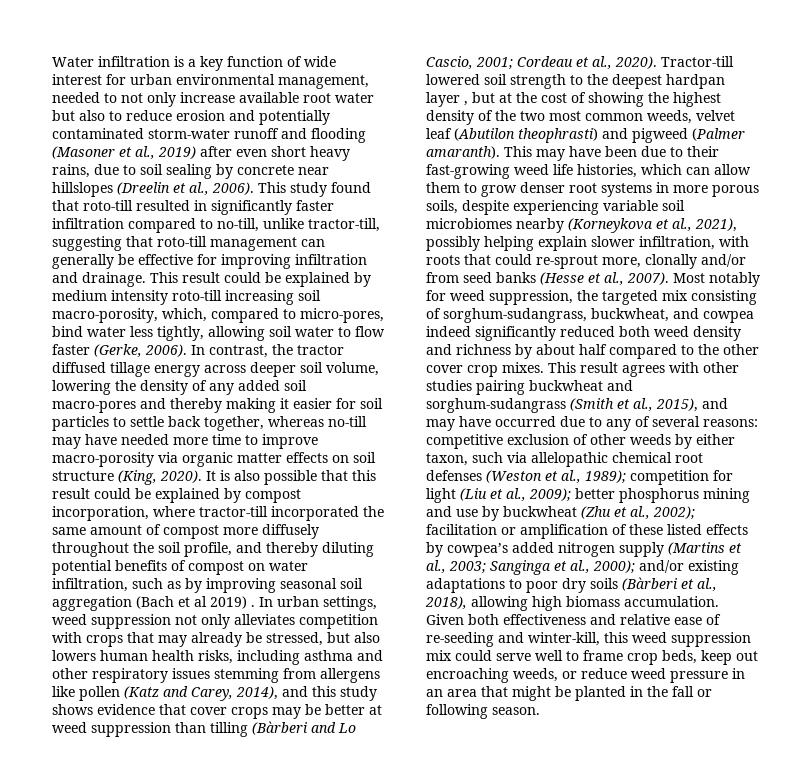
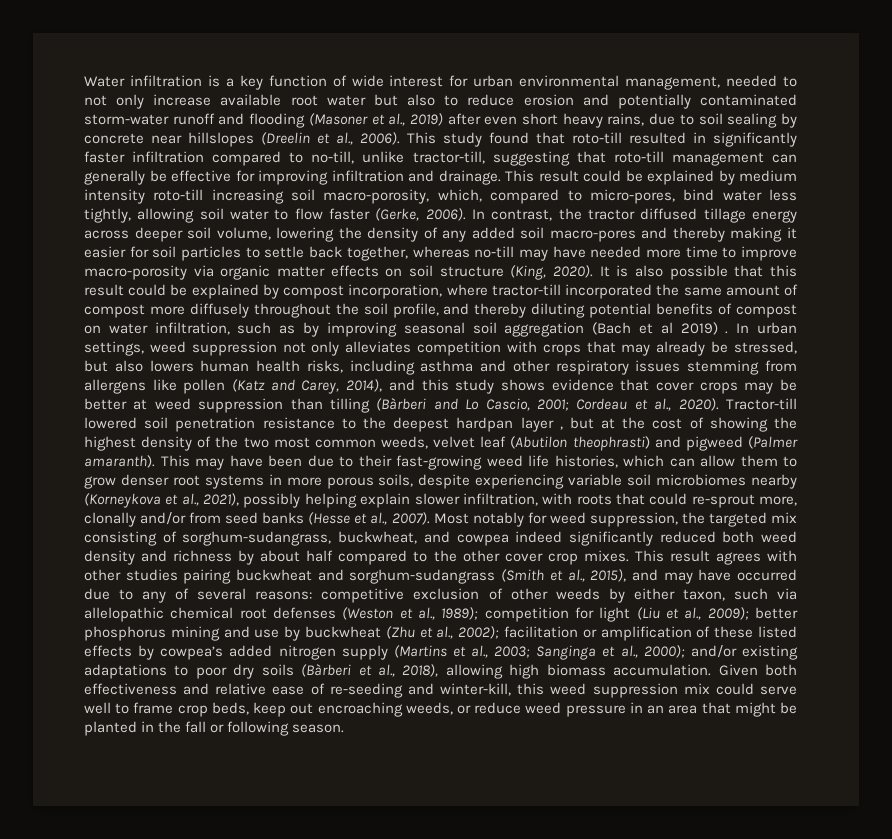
- Tractor-till lowered soil strength to the deepest hardpan layer , but at the cost of showing the highest density of the two most common weeds, velvet leaf (Abutilon theophrasti) and pigweed (Palmer amaranth).
+ Tractor-till lowered soil penetration resistance to the deepest hardpan layer , but at the cost of showing the highest density of the two most common weeds, velvet leaf (Abutilon theophrasti) and pigweed (Palmer amaranth).

